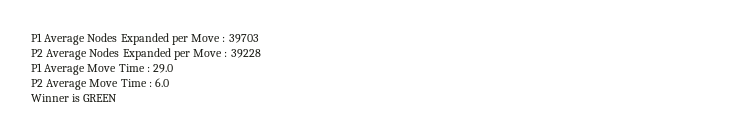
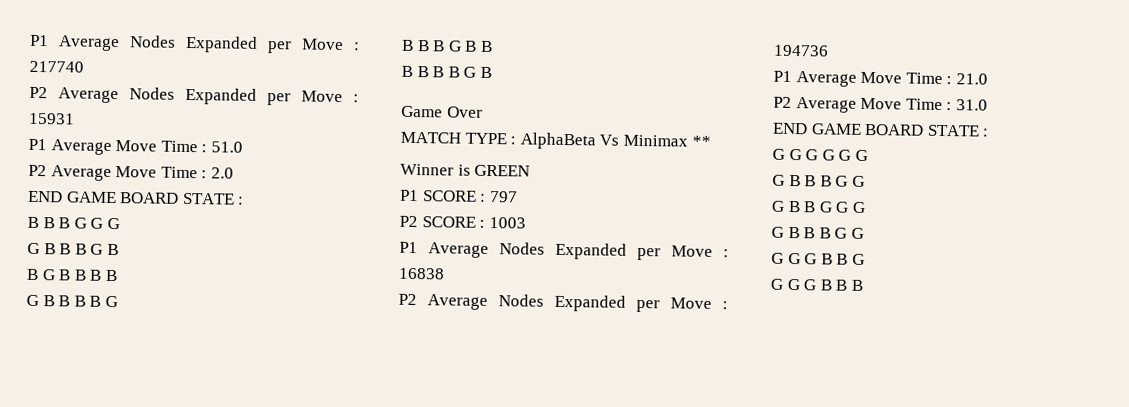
- P1 Average Nodes Expanded per Move : 39703
- P2 Average Nodes Expanded per Move : 39228
- P1 Average Move Time : 29.0
- P2 Average Move Time : 6.0
+ P1 Average Nodes Expanded per Move : 217740
+ P2 Average Nodes Expanded per Move : 15931
+ P1 Average Move Time : 51.0
+ P2 Average Move Time : 2.0
+ END GAME BOARD STATE :
+ B B B G G G
+ G B B B G B
+ B G B B B B
+ G B B B B G
+ B B B G B B
+ B B B B G B
+ Game Over
+ MATCH TYPE : AlphaBeta Vs Minimax **
  Winner is GREEN
+ P1 SCORE : 797
+ P2 SCORE : 1003
+ P1 Average Nodes Expanded per Move : 16838
+ P2 Average Nodes Expanded per Move : 194736
+ P1 Average Move Time : 21.0
+ P2 Average Move Time : 31.0
+ END GAME BOARD STATE :
+ G G G G G G
+ G B B B G G
+ G B B G G G
+ G B B B G G
+ G G G B B G
+ G G G B B B

